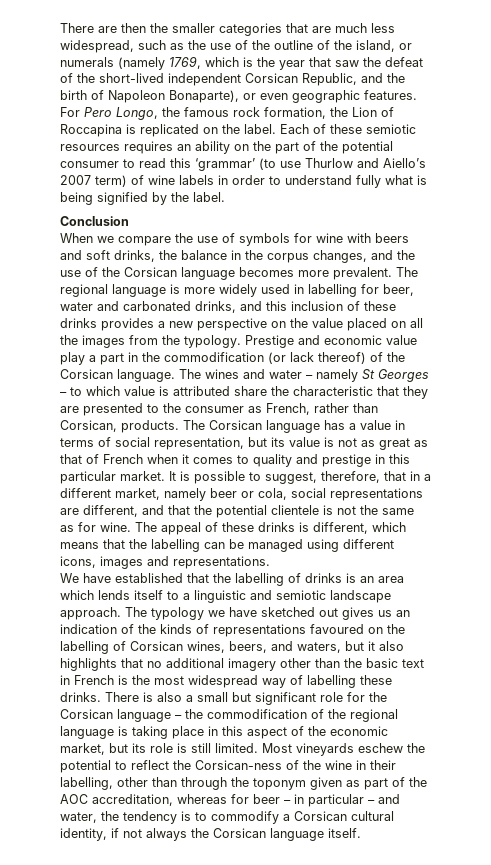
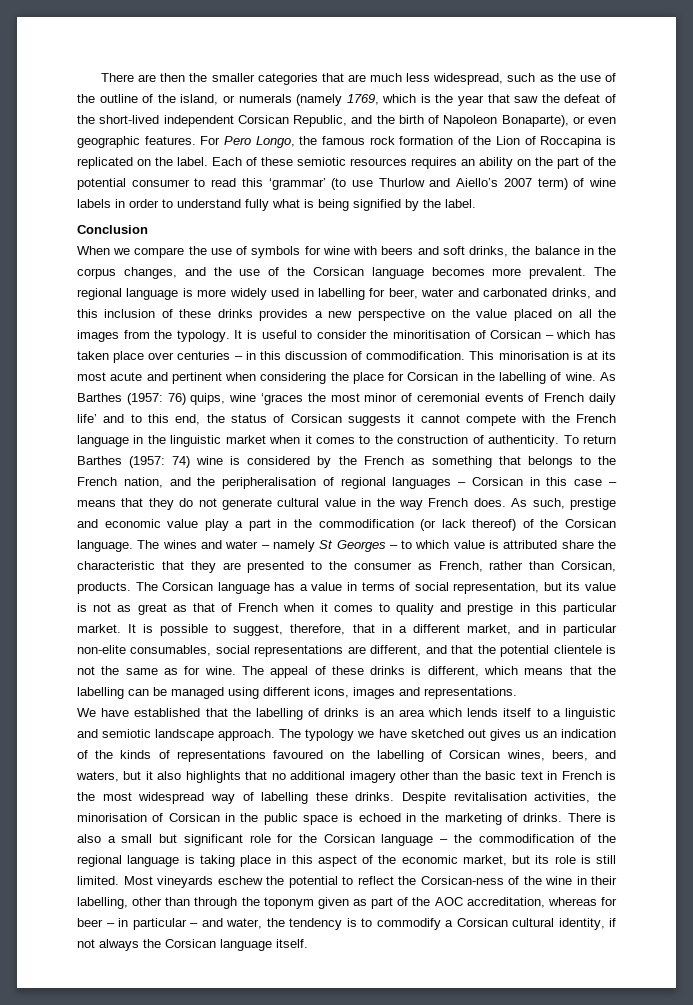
- For Pero Longo, the famous rock formation, the Lion of Roccapina is replicated on the label.
+ For Pero Longo, the famous rock formation of the Lion of Roccapina is replicated on the label.
- Prestige and economic value play a part in the commodification (or lack thereof) of the Corsican language.
+ It is useful to consider the minoritisation of Corsican – which has taken place over centuries – in this discussion of commodification. This minorisation is at its most acute and pertinent when considering the place for Corsican in the labelling of wine. As Barthes (1957: 76) quips, wine ‘graces the most minor of ceremonial events of French daily life’ and to this end, the status of Corsican suggests it cannot compete with the French language in the linguistic market when it comes to the construction of authenticity. To return Barthes (1957: 74) wine is considered by the French as something that belongs to the French nation, and the peripheralisation of regional languages – Corsican in this case – means that they do not generate cultural value in the way French does. As such, prestige and economic value play a part in the commodification (or lack thereof) of the Corsican language.
- It is possible to suggest, therefore, that in a different market, namely beer or cola, social representations are different, and that the potential clientele is not the same as for wine.
+ It is possible to suggest, therefore, that in a different market, and in particular non-elite consumables, social representations are different, and that the potential clientele is not the same as for wine.
+ Despite revitalisation activities, the minorisation of Corsican in the public space is echoed in the marketing of drinks.

